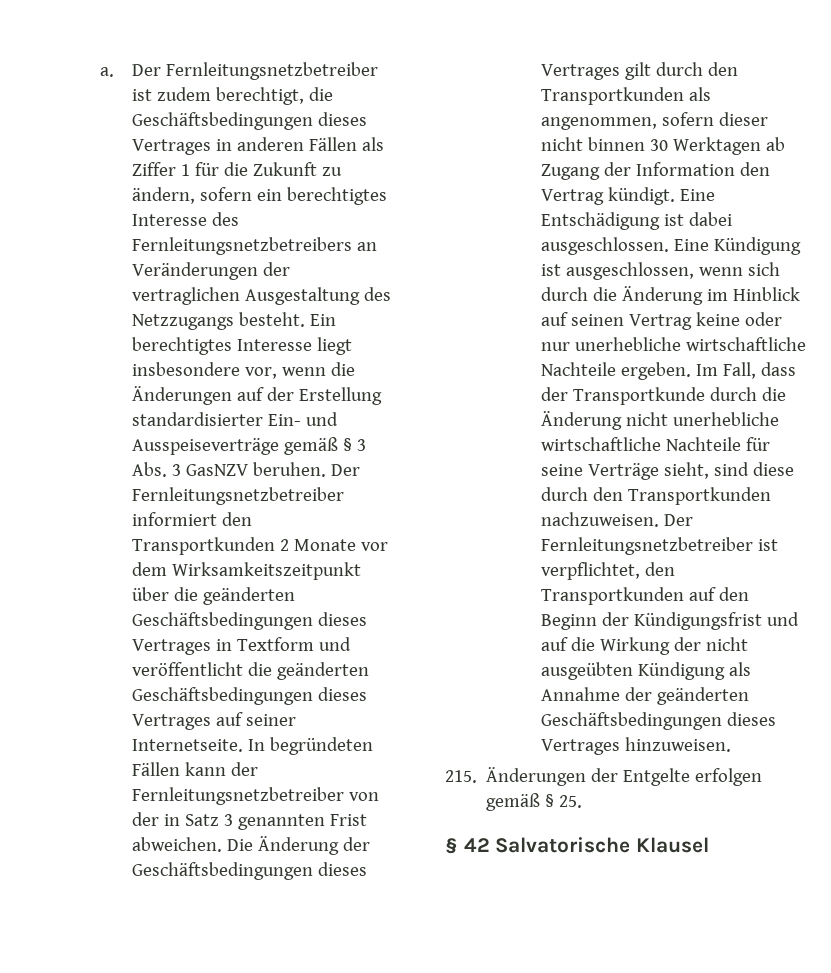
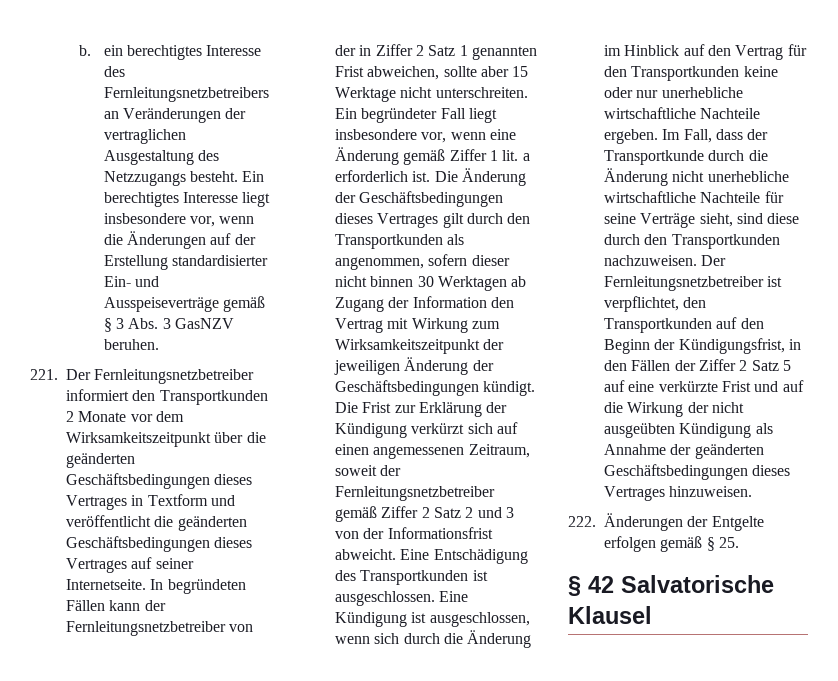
- a. Der Fernleitungsnetzbetreiber ist zudem berechtigt, die Geschäftsbedingungen dieses Vertrages in anderen Fällen als Ziffer 1 für die Zukunft zu ändern, sofern ein berechtigtes Interesse des Fernleitungsnetzbetreibers an Veränderungen der vertraglichen Ausgestaltung des Netzzugangs besteht.
+ b. ein berechtigtes Interesse des Fernleitungsnetzbetreibers an Veränderungen der vertraglichen Ausgestaltung des Netzzugangs besteht.
- Ein berechtigtes Interesse liegt insbesondere vor, wenn die Änderungen auf der Erstellung standardisierter Ein- und Ausspeiseverträge gemäß § 3 Abs. 3 GasNZV beruhen. Der Fernleitungsnetzbetreiber informiert den Transportkunden 2 Monate vor dem Wirksamkeitszeitpunkt über die geänderten Geschäftsbedingungen dieses Vertrages in Textform und veröffentlicht die geänderten Geschäftsbedingungen dieses Vertrages auf seiner Internetseite.
+ Ein berechtigtes Interesse liegt insbesondere vor, wenn die Änderungen auf der Erstellung standardisierter Ein- und Ausspeiseverträge gemäß § 3 Abs. 3 GasNZV beruhen.
+ 221. Der Fernleitungsnetzbetreiber informiert den Transportkunden 2 Monate vor dem Wirksamkeitszeitpunkt über die geänderten Geschäftsbedingungen dieses Vertrages in Textform und veröffentlicht die geänderten Geschäftsbedingungen dieses Vertrages auf seiner Internetseite.
- In begründeten Fällen kann der Fernleitungsnetzbetreiber von der in Satz 3 genannten Frist abweichen.
+ In begründeten Fällen kann der Fernleitungsnetzbetreiber von der in Ziffer 2 Satz 1 genannten Frist abweichen, sollte aber 15 Werktage nicht unterschreiten. Ein begründeter Fall liegt insbesondere vor, wenn eine Änderung gemäß Ziffer 1 lit. a erforderlich ist.
- Die Änderung der Geschäftsbedingungen dieses Vertrages gilt durch den Transportkunden als angenommen, sofern dieser nicht binnen 30 Werktagen ab Zugang der Information den Vertrag kündigt. Eine Entschädigung ist dabei ausgeschlossen.
+ Die Änderung der Geschäftsbedingungen dieses Vertrages gilt durch den Transportkunden als angenommen, sofern dieser nicht binnen 30 Werktagen ab Zugang der Information den Vertrag mit Wirkung zum Wirksamkeitszeitpunkt der jeweiligen Änderung der Geschäftsbedingungen kündigt. Die Frist zur Erklärung der Kündigung verkürzt sich auf einen angemessenen Zeitraum, soweit der Fernleitungsnetzbetreiber gemäß Ziffer 2 Satz 2 und 3 von der Informationsfrist abweicht. Eine Entschädigung des Transportkunden ist ausgeschlossen.
- Eine Kündigung ist ausgeschlossen, wenn sich durch die Änderung im Hinblick auf seinen Vertrag keine oder nur unerhebliche wirtschaftliche Nachteile ergeben.
+ Eine Kündigung ist ausgeschlossen, wenn sich durch die Änderung im Hinblick auf den Vertrag für den Transportkunden keine oder nur unerhebliche wirtschaftliche Nachteile ergeben.
- Der Fernleitungsnetzbetreiber ist verpflichtet, den Transportkunden auf den Beginn der Kündigungsfrist und auf die Wirkung der nicht ausgeübten Kündigung als Annahme der geänderten Geschäftsbedingungen dieses Vertrages hinzuweisen.
+ Der Fernleitungsnetzbetreiber ist verpflichtet, den Transportkunden auf den Beginn der Kündigungsfrist, in den Fällen der Ziffer 2 Satz 5 auf eine verkürzte Frist und auf die Wirkung der nicht ausgeübten Kündigung als Annahme der geänderten Geschäftsbedingungen dieses Vertrages hinzuweisen.
- 215. Änderungen der Entgelte erfolgen gemäß § 25.
+ 222. Änderungen der Entgelte erfolgen gemäß § 25.

